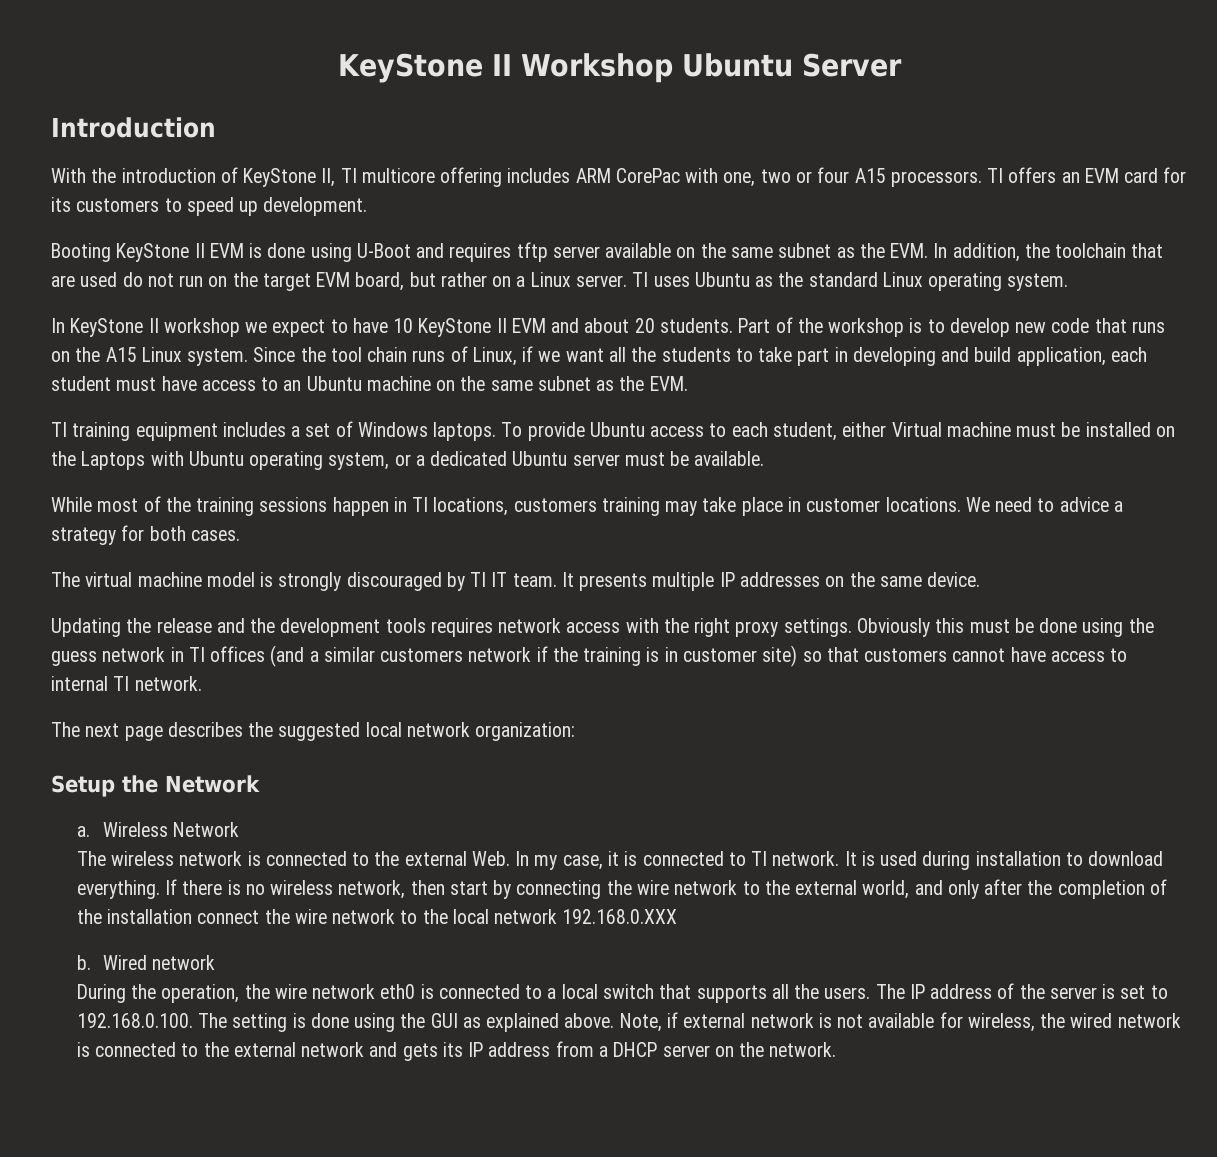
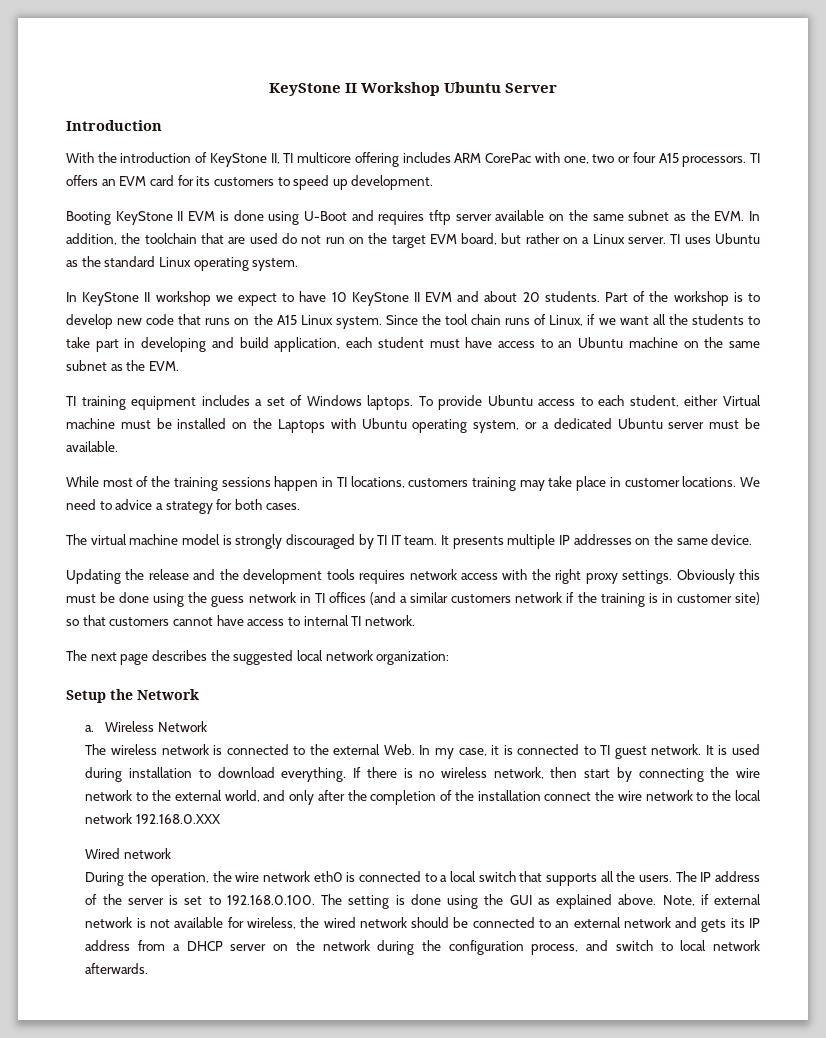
- The wireless network is connected to the external Web. In my case, it is connected to TI network.
+ The wireless network is connected to the external Web. In my case, it is connected to TI guest network.
- b.
- Note, if external network is not available for wireless, the wired network is connected to the external network and gets its IP address from a DHCP server on the network.
+ Note, if external network is not available for wireless, the wired network should be connected to an external network and gets its IP address from a DHCP server on the network during the configuration process, and switch to local network afterwards.

